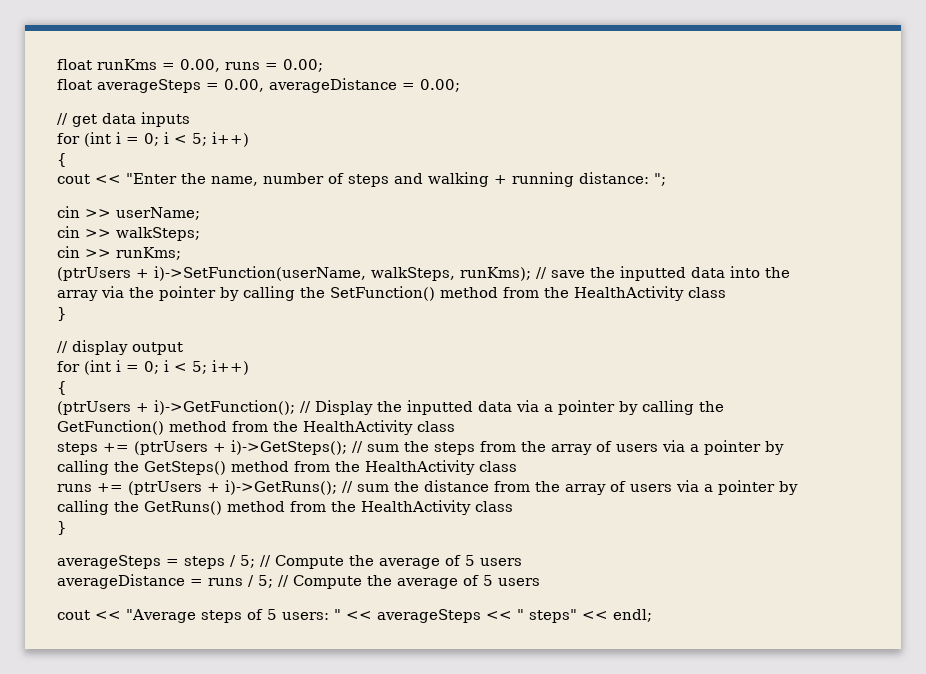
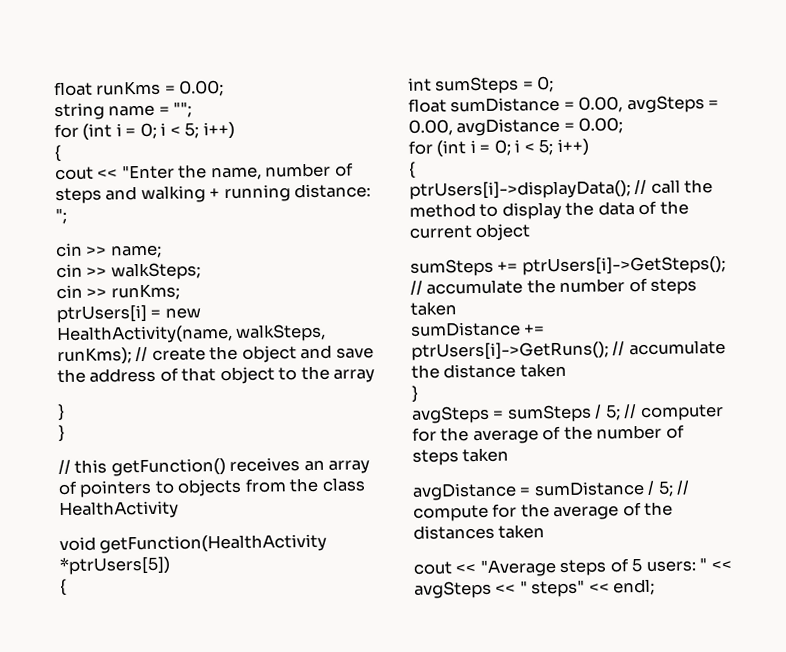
- float runKms = 0.00, runs = 0.00;
- float averageSteps = 0.00, averageDistance = 0.00;
- // get data inputs
+ float runKms = 0.00;
+ string name = "";
- cin >> userName;
+ cin >> name;
- (ptrUsers + i)->SetFunction(userName, walkSteps, runKms); // save the inputted data into the array via the pointer by calling the SetFunction() method from the HealthActivity class
+ ptrUsers[i] = new HealthActivity(name, walkSteps, runKms); // create the object and save the address of that object to the array
  }
- // display output
+ }
+ // this getFunction() receives an array of pointers to objects from the class HealthActivity
+ void getFunction(HealthActivity *ptrUsers[5])
+ {
+ int sumSteps = 0;
+ float sumDistance = 0.00, avgSteps = 0.00, avgDistance = 0.00;
- (ptrUsers + i)->GetFunction(); // Display the inputted data via a pointer by calling the GetFunction() method from the HealthActivity class
- steps += (ptrUsers + i)->GetSteps(); // sum the steps from the array of users via a pointer by calling the GetSteps() method from the HealthActivity class
- runs += (ptrUsers + i)->GetRuns(); // sum the distance from the array of users via a pointer by calling the GetRuns() method from the HealthActivity class
+ ptrUsers[i]->displayData(); // call the method to display the data of the current object
+ sumSteps += ptrUsers[i]->GetSteps(); // accumulate the number of steps taken
+ sumDistance += ptrUsers[i]->GetRuns(); // accumulate the distance taken
  }
- averageSteps = steps / 5; // Compute the average of 5 users
- averageDistance = runs / 5; // Compute the average of 5 users
+ avgSteps = sumSteps / 5; // computer for the average of the number of steps taken
+ avgDistance = sumDistance / 5; // compute for the average of the distances taken
- cout << "Average steps of 5 users: " << averageSteps << " steps" << endl;
+ cout << "Average steps of 5 users: " << avgSteps << " steps" << endl;

